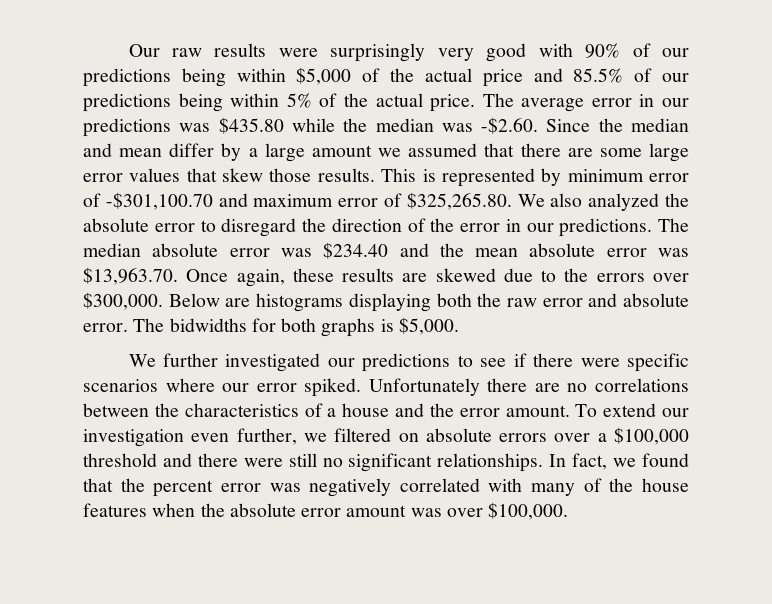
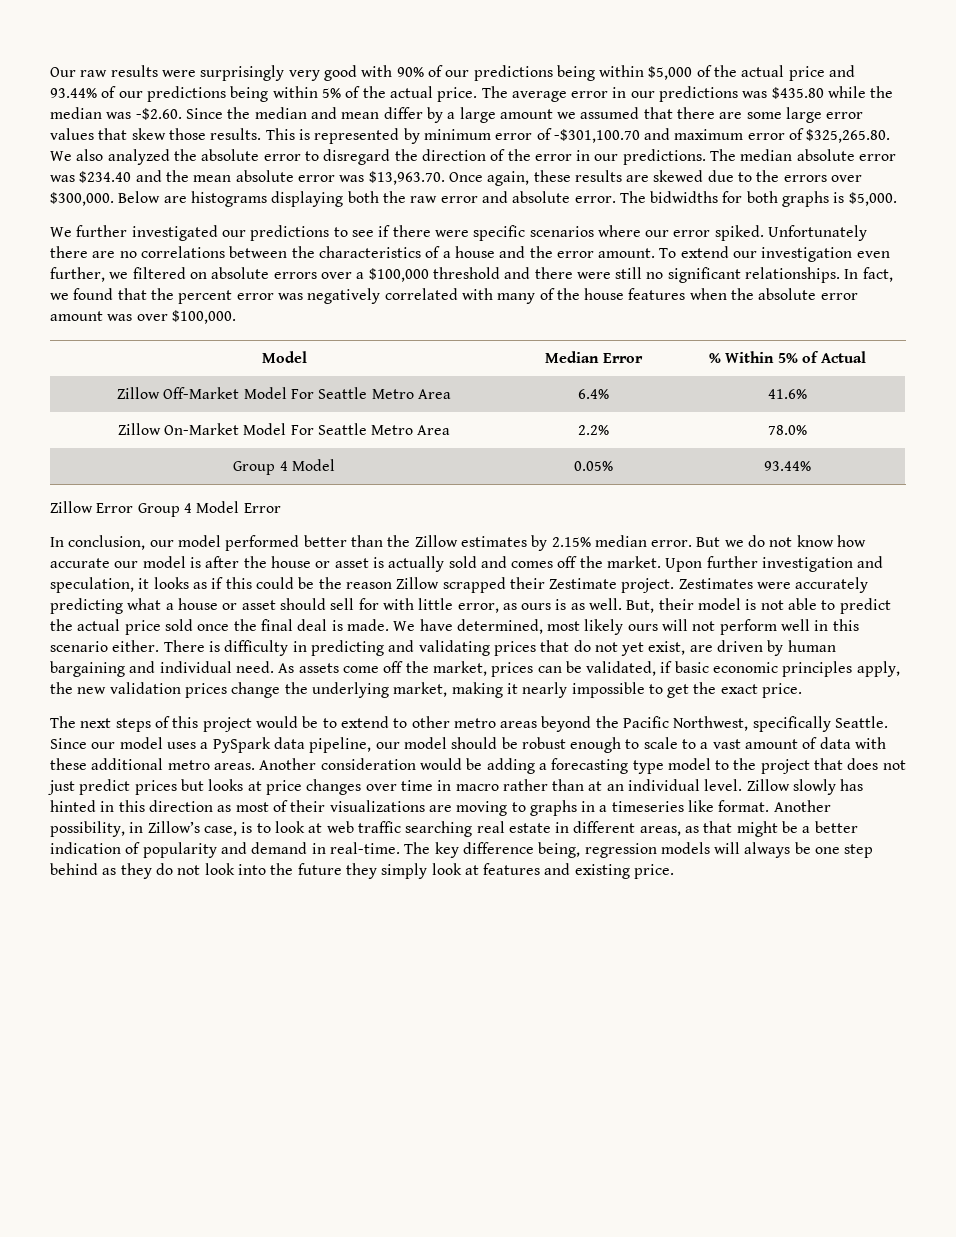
- Our raw results were surprisingly very good with 90% of our predictions being within $5,000 of the actual price and 85.5% of our predictions being within 5% of the actual price.
+ Our raw results were surprisingly very good with 90% of our predictions being within $5,000 of the actual price and 93.44% of our predictions being within 5% of the actual price.
+ Model | Median Error | % Within 5% of Actual
+ Zillow Off-Market Model For Seattle Metro Area | 6.4% | 41.6%
+ Zillow On-Market Model For Seattle Metro Area | 2.2% | 78.0%
+ Group 4 Model | 0.05% | 93.44%
+ Zillow Error Group 4 Model Error
+ In conclusion, our model performed better than the Zillow estimates by 2.15% median error. But we do not know how accurate our model is after the house or asset is actually sold and comes off the market. Upon further investigation and speculation, it looks as if this could be the reason Zillow scrapped their Zestimate project. Zestimates were accurately predicting what a house or asset should sell for with little error, as ours is as well. But, their model is not able to predict the actual price sold once the final deal is made. We have determined, most likely ours will not perform well in this scenario either. There is difficulty in predicting and validating prices that do not yet exist, are driven by human bargaining and individual need. As assets come off the market, prices can be validated, if basic economic principles apply, the new validation prices change the underlying market, making it nearly impossible to get the exact price.
+ The next steps of this project would be to extend to other metro areas beyond the Pacific Northwest, specifically Seattle. Since our model uses a PySpark data pipeline, our model should be robust enough to scale to a vast amount of data with these additional metro areas. Another consideration would be adding a forecasting type model to the project that does not just predict prices but looks at price changes over time in macro rather than at an individual level. Zillow slowly has hinted in this direction as most of their visualizations are moving to graphs in a timeseries like format. Another possibility, in Zillow’s case, is to look at web traffic searching real estate in different areas, as that might be a better indication of popularity and demand in real-time. The key difference being, regression models will always be one step behind as they do not look into the future they simply look at features and existing price.

